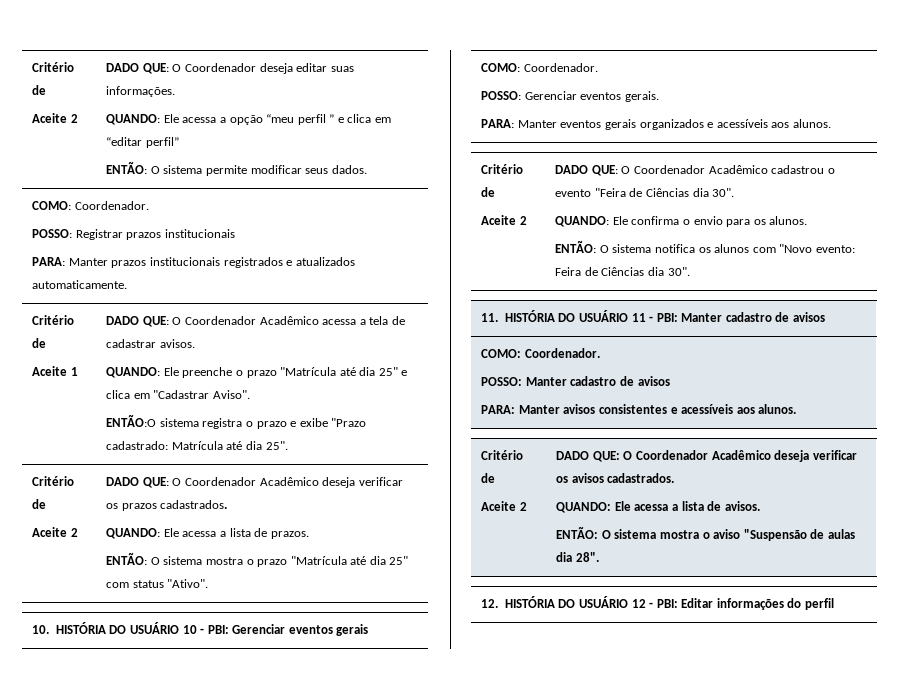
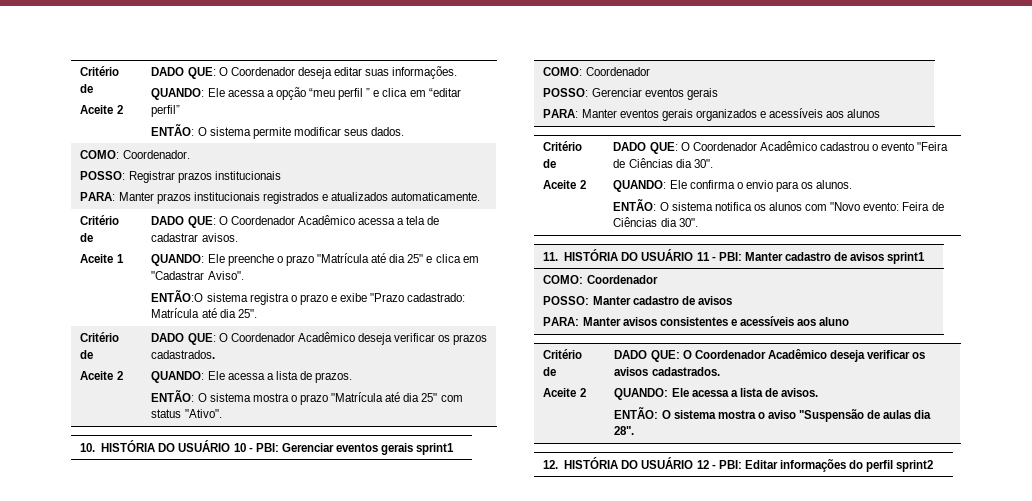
- 10. HISTÓRIA DO USUÁRIO 10 - PBI: Gerenciar eventos gerais
- COMO: Coordenador.
- POSSO: Gerenciar eventos gerais.
- PARA: Manter eventos gerais organizados e acessíveis aos alunos.
+ 10. HISTÓRIA DO USUÁRIO 10 - PBI: Gerenciar eventos gerais sprint1
+ COMO: Coordenador
+ POSSO: Gerenciar eventos gerais
+ PARA: Manter eventos gerais organizados e acessíveis aos alunos
- 11. HISTÓRIA DO USUÁRIO 11 - PBI: Manter cadastro de avisos
- COMO: Coordenador.
+ 11. HISTÓRIA DO USUÁRIO 11 - PBI: Manter cadastro de avisos sprint1
+ COMO: Coordenador
  POSSO: Manter cadastro de avisos
- PARA: Manter avisos consistentes e acessíveis aos alunos.
+ PARA: Manter avisos consistentes e acessíveis aos aluno
- 12. HISTÓRIA DO USUÁRIO 12 - PBI: Editar informações do perfil
+ 12. HISTÓRIA DO USUÁRIO 12 - PBI: Editar informações do perfil sprint2

